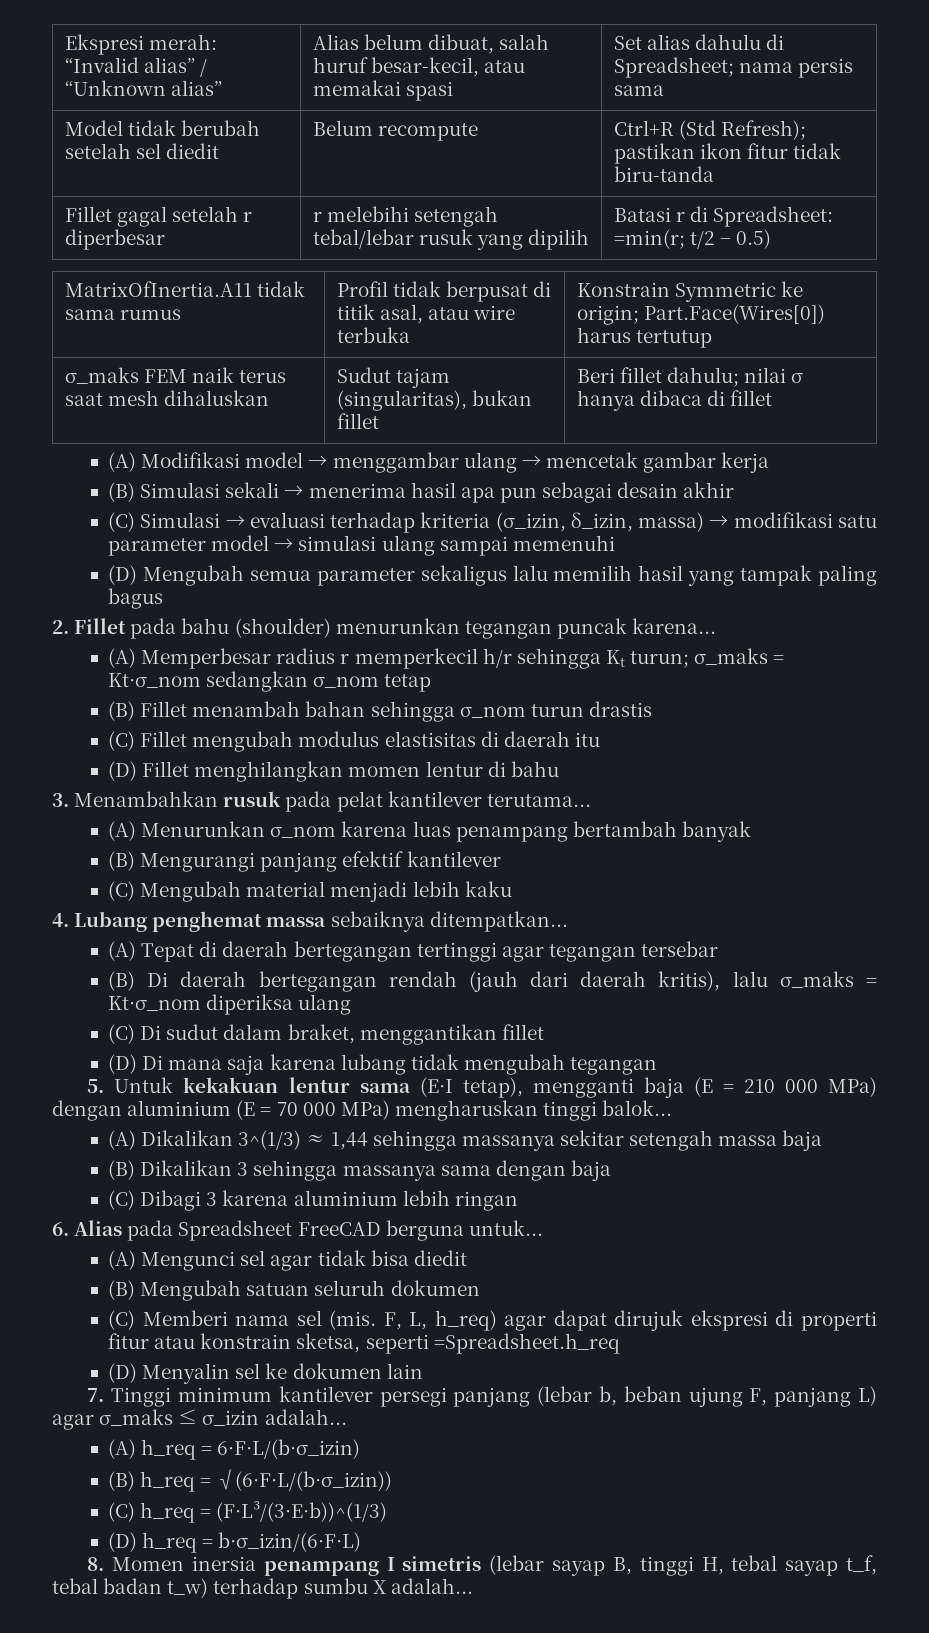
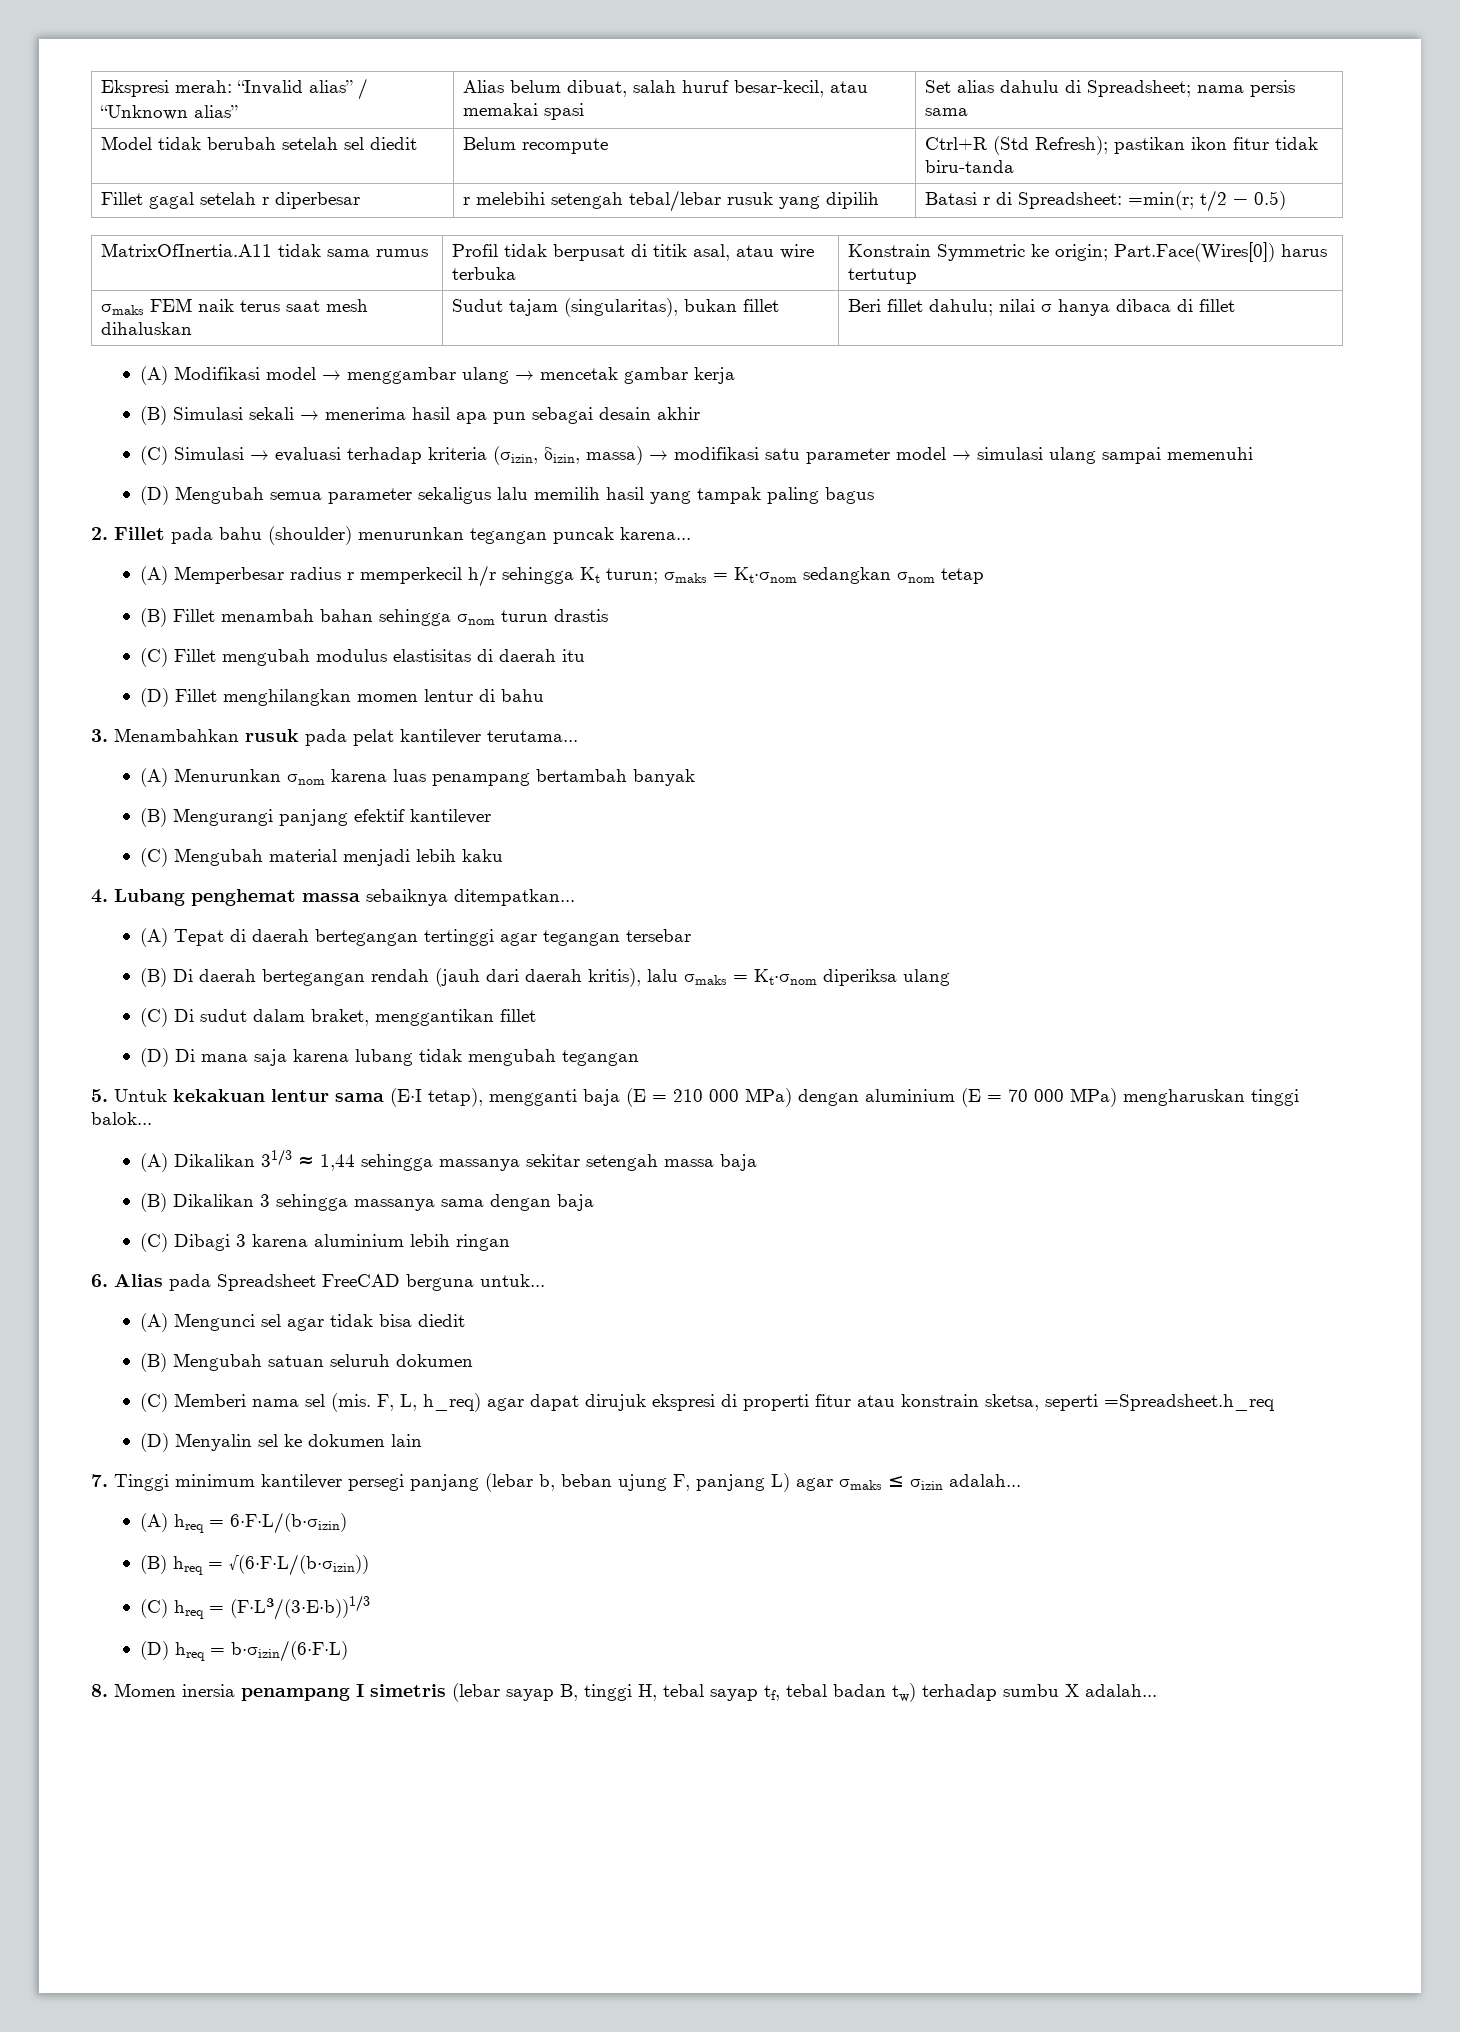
- σ_maks FEM naik terus saat mesh dihaluskan | Sudut tajam (singularitas), bukan fillet | Beri fillet dahulu; nilai σ hanya dibaca di fillet
+ σmaks FEM naik terus saat mesh dihaluskan | Sudut tajam (singularitas), bukan fillet | Beri fillet dahulu; nilai σ hanya dibaca di fillet
- (C) Simulasi → evaluasi terhadap kriteria (σ_izin, δ_izin, massa) → modifikasi satu parameter model → simulasi ulang sampai memenuhi
+ (C) Simulasi → evaluasi terhadap kriteria (σizin, δizin, massa) → modifikasi satu parameter model → simulasi ulang sampai memenuhi
- (A) Memperbesar radius r memperkecil h/r sehingga Kt turun; σ_maks = Kt·σ_nom sedangkan σ_nom tetap
+ (A) Memperbesar radius r memperkecil h/r sehingga Kt turun; σmaks = Kt·σnom sedangkan σnom tetap
- (B) Fillet menambah bahan sehingga σ_nom turun drastis
+ (B) Fillet menambah bahan sehingga σnom turun drastis
- (A) Menurunkan σ_nom karena luas penampang bertambah banyak
+ (A) Menurunkan σnom karena luas penampang bertambah banyak
- (B) Di daerah bertegangan rendah (jauh dari daerah kritis), lalu σ_maks = Kt·σ_nom diperiksa ulang
+ (B) Di daerah bertegangan rendah (jauh dari daerah kritis), lalu σmaks = Kt·σnom diperiksa ulang
- (A) Dikalikan 3^(1/3) ≈ 1,44 sehingga massanya sekitar setengah massa baja
+ (A) Dikalikan 31/3 ≈ 1,44 sehingga massanya sekitar setengah massa baja
- 7. Tinggi minimum kantilever persegi panjang (lebar b, beban ujung F, panjang L) agar σ_maks ≤ σ_izin adalah...
+ 7. Tinggi minimum kantilever persegi panjang (lebar b, beban ujung F, panjang L) agar σmaks ≤ σizin adalah...
- (A) h_req = 6·F·L/(b·σ_izin)
- (B) h_req = √(6·F·L/(b·σ_izin))
- (C) h_req = (F·L³/(3·E·b))^(1/3)
- (D) h_req = b·σ_izin/(6·F·L)
+ (A) hreq = 6·F·L/(b·σizin)
+ (B) hreq = √(6·F·L/(b·σizin))
+ (C) hreq = (F·L³/(3·E·b))1/3
+ (D) hreq = b·σizin/(6·F·L)
- 8. Momen inersia penampang I simetris (lebar sayap B, tinggi H, tebal sayap t_f, tebal badan t_w) terhadap sumbu X adalah...
+ 8. Momen inersia penampang I simetris (lebar sayap B, tinggi H, tebal sayap tf, tebal badan tw) terhadap sumbu X adalah...

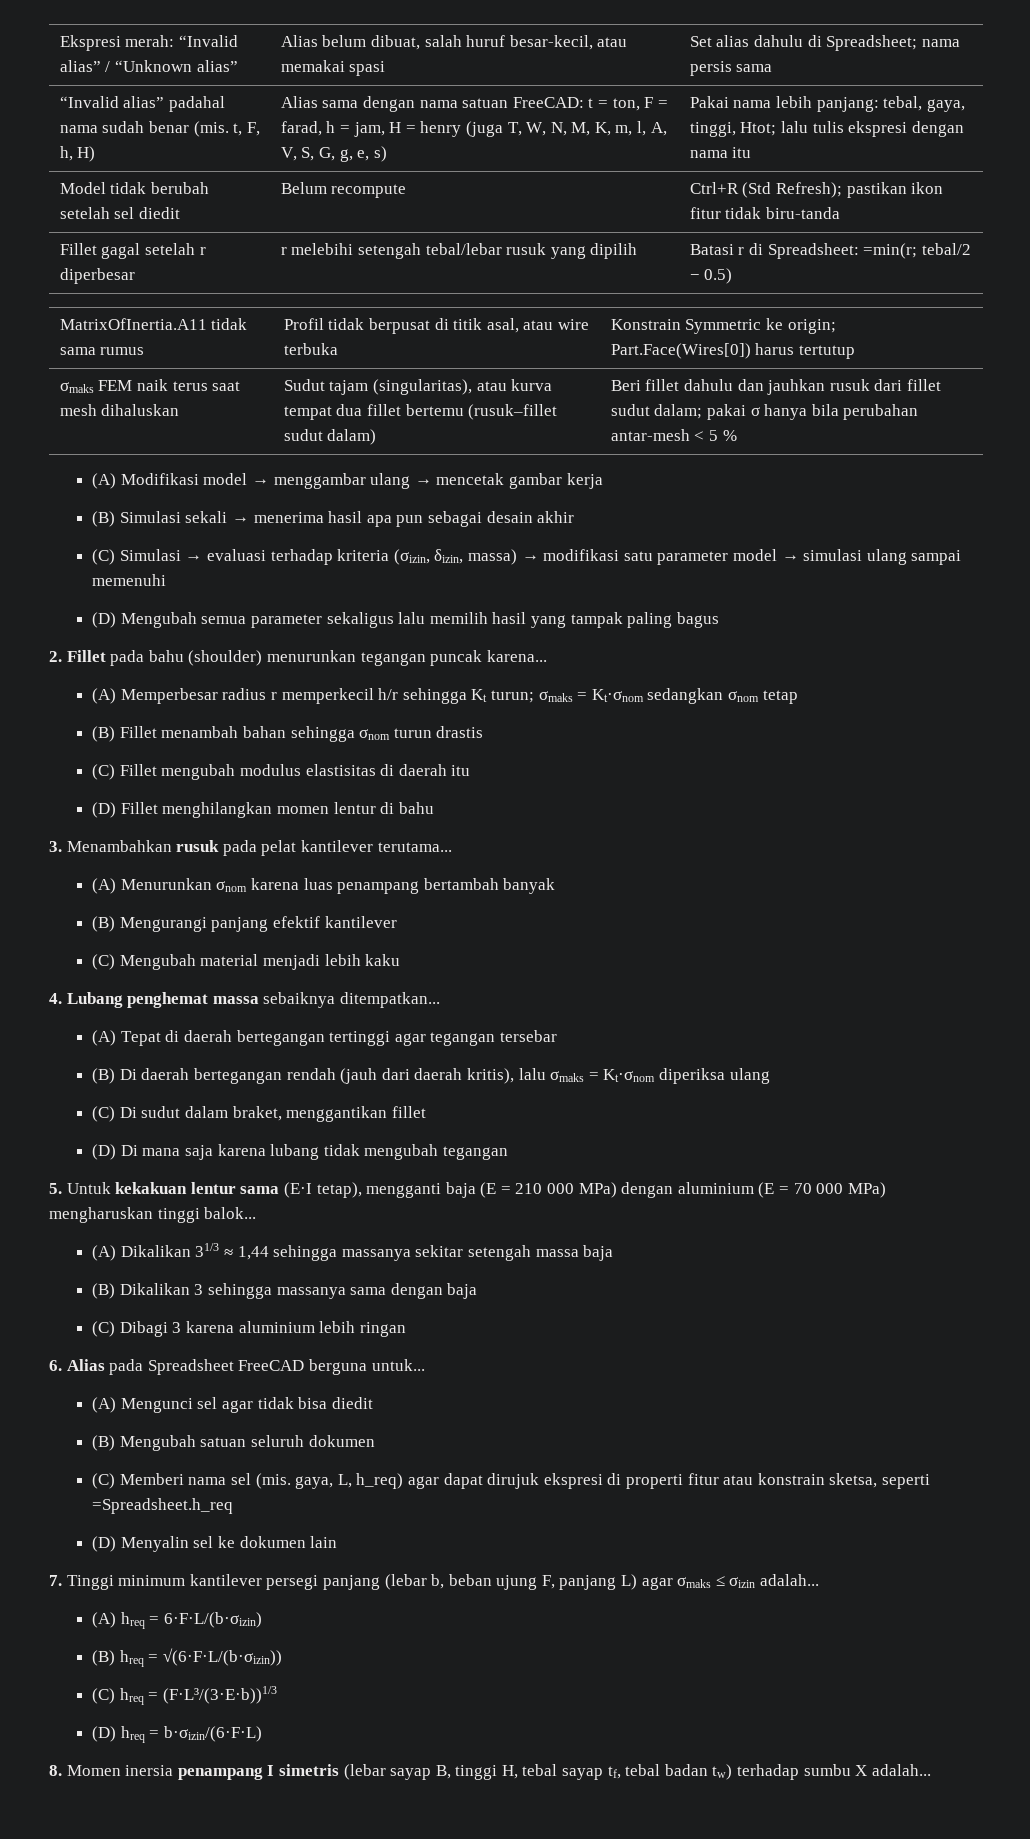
+ “Invalid alias” padahal nama sudah benar (mis. t, F, h, H) | Alias sama dengan nama satuan FreeCAD: t = ton, F = farad, h = jam, H = henry (juga T, W, N, M, K, m, l, A, V, S, G, g, e, s) | Pakai nama lebih panjang: tebal, gaya, tinggi, Htot; lalu tulis ekspresi dengan nama itu
- Fillet gagal setelah r diperbesar | r melebihi setengah tebal/lebar rusuk yang dipilih | Batasi r di Spreadsheet: =min(r; t/2 − 0.5)
+ Fillet gagal setelah r diperbesar | r melebihi setengah tebal/lebar rusuk yang dipilih | Batasi r di Spreadsheet: =min(r; tebal/2 − 0.5)
- σmaks FEM naik terus saat mesh dihaluskan | Sudut tajam (singularitas), bukan fillet | Beri fillet dahulu; nilai σ hanya dibaca di fillet
+ σmaks FEM naik terus saat mesh dihaluskan | Sudut tajam (singularitas), atau kurva tempat dua fillet bertemu (rusuk–fillet sudut dalam) | Beri fillet dahulu dan jauhkan rusuk dari fillet sudut dalam; pakai σ hanya bila perubahan antar-mesh < 5 %
- (C) Memberi nama sel (mis. F, L, h_req) agar dapat dirujuk ekspresi di properti fitur atau konstrain sketsa, seperti =Spreadsheet.h_req
+ (C) Memberi nama sel (mis. gaya, L, h_req) agar dapat dirujuk ekspresi di properti fitur atau konstrain sketsa, seperti =Spreadsheet.h_req

